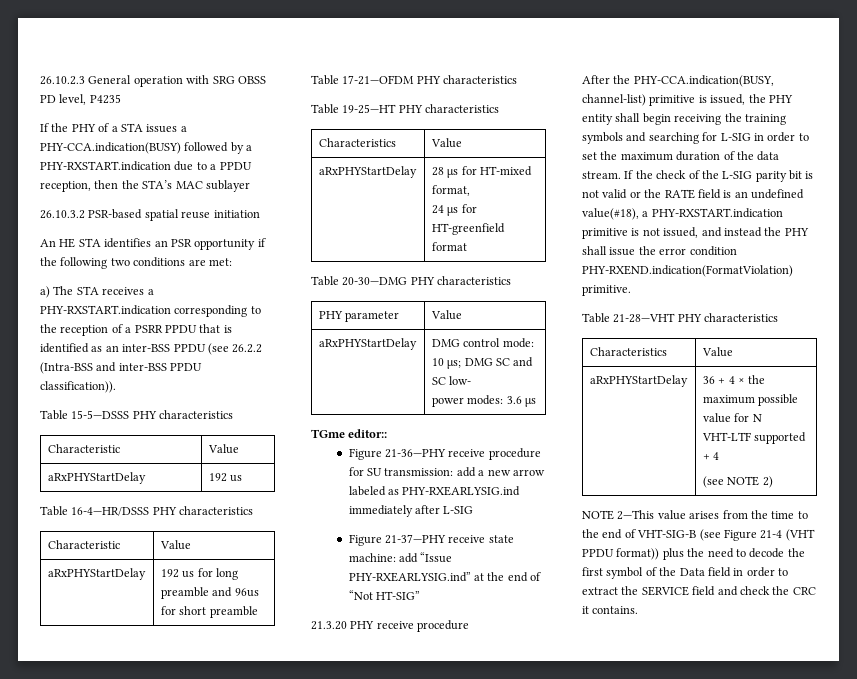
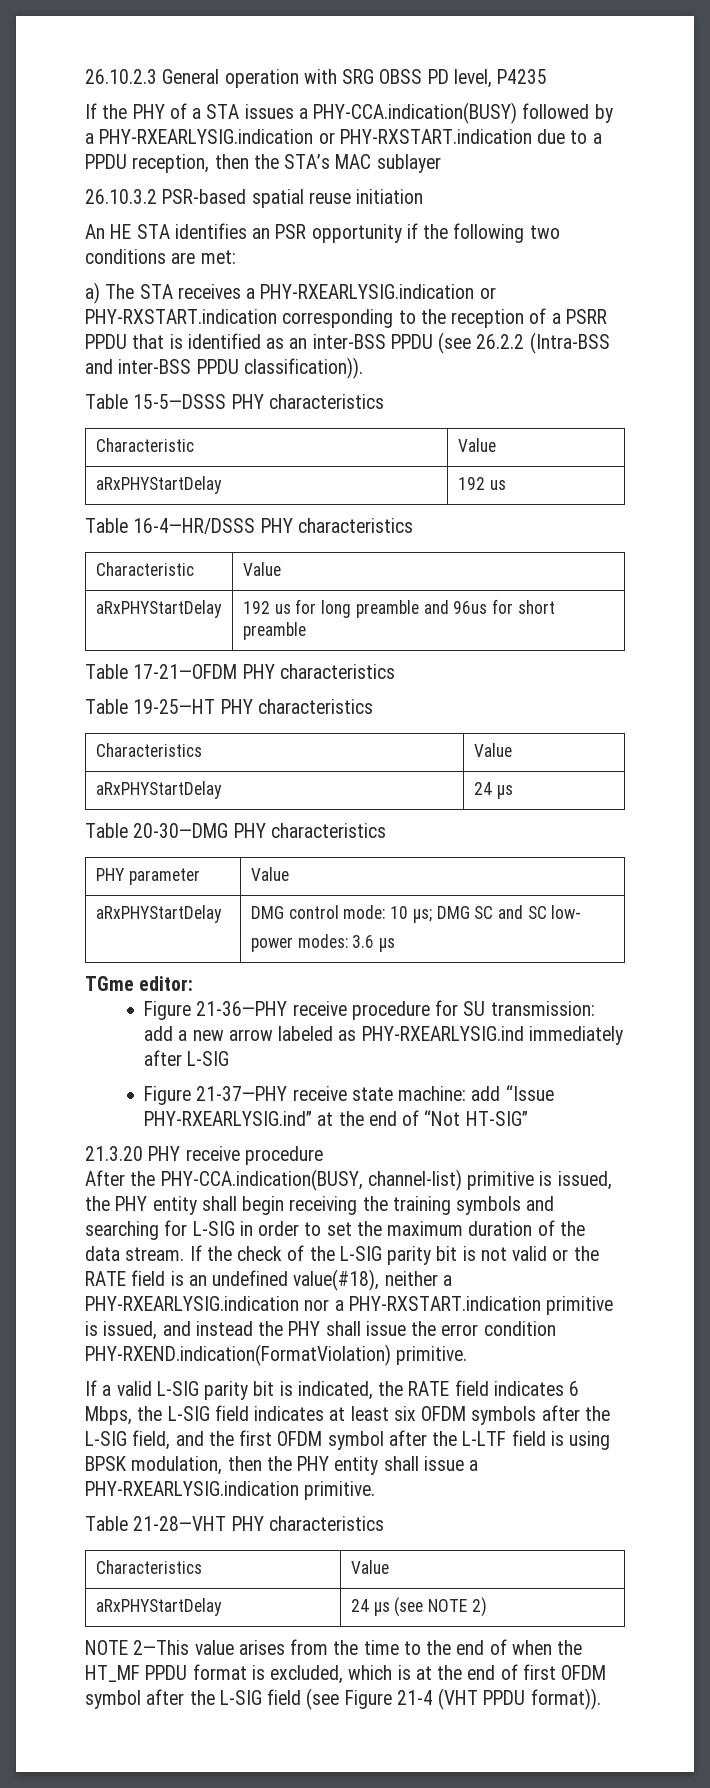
- If the PHY of a STA issues a PHY-CCA.indication(BUSY) followed by a PHY-RXSTART.indication due to a PPDU reception, then the STA’s MAC sublayer
+ If the PHY of a STA issues a PHY-CCA.indication(BUSY) followed by a PHY-RXEARLYSIG.indication or PHY-RXSTART.indication due to a PPDU reception, then the STA’s MAC sublayer
- a) The STA receives a PHY-RXSTART.indication corresponding to the reception of a PSRR PPDU that is identified as an inter-BSS PPDU (see 26.2.2 (Intra-BSS and inter-BSS PPDU classification)).
+ a) The STA receives a PHY-RXEARLYSIG.indication or PHY-RXSTART.indication corresponding to the reception of a PSRR PPDU that is identified as an inter-BSS PPDU (see 26.2.2 (Intra-BSS and inter-BSS PPDU classification)).
  Table 19-25—HT PHY characteristics
  Characteristics | Value
- aRxPHYStartDelay | 28 µs for HT-mixed format,
- 24 µs for HT-greenfield format
+ aRxPHYStartDelay | 24 µs
- TGme editor::
+ TGme editor:
- If the check of the L-SIG parity bit is not valid or the RATE field is an undefined value(#18), a PHY-RXSTART.indication primitive is not issued, and instead the PHY shall issue the error condition PHY-RXEND.indication(FormatViolation) primitive.
+ If the check of the L-SIG parity bit is not valid or the RATE field is an undefined value(#18), neither a PHY-RXEARLYSIG.indication nor a PHY-RXSTART.indication primitive is issued, and instead the PHY shall issue the error condition PHY-RXEND.indication(FormatViolation) primitive.
+ If a valid L-SIG parity bit is indicated, the RATE field indicates 6 Mbps, the L-SIG field indicates at least six OFDM symbols after the L-SIG field, and the first OFDM symbol after the L-LTF field is using BPSK modulation, then the PHY entity shall issue a PHY-RXEARLYSIG.indication primitive.
- aRxPHYStartDelay | 36 + 4 × the maximum possible value for N VHT-LTF supported + 4
- (see NOTE 2)
+ aRxPHYStartDelay | 24 µs (see NOTE 2)
- NOTE 2—This value arises from the time to the end of VHT-SIG-B (see Figure 21-4 (VHT PPDU format)) plus the need to decode the first symbol of the Data field in order to extract the SERVICE field and check the CRC it contains.
+ NOTE 2—This value arises from the time to the end of when the HT_MF PPDU format is excluded, which is at the end of first OFDM symbol after the L-SIG field (see Figure 21-4 (VHT PPDU format)).

